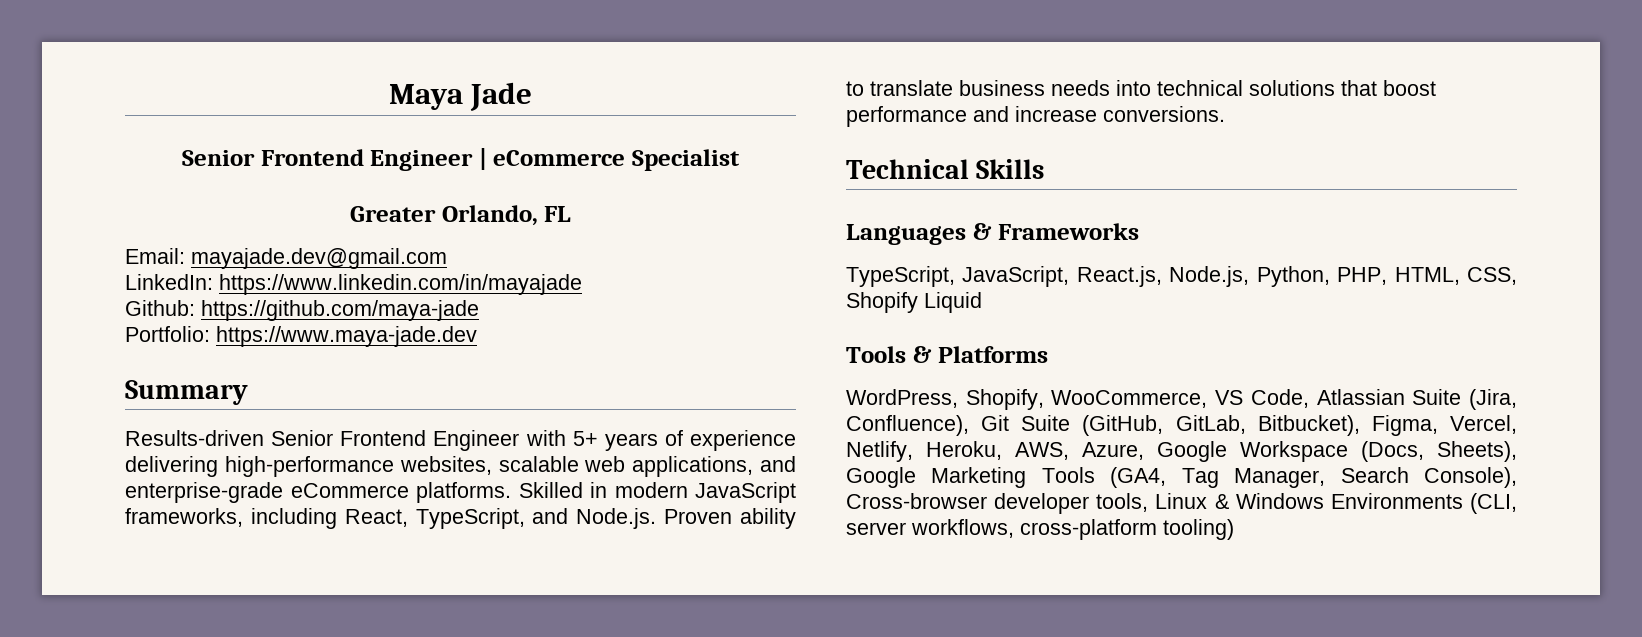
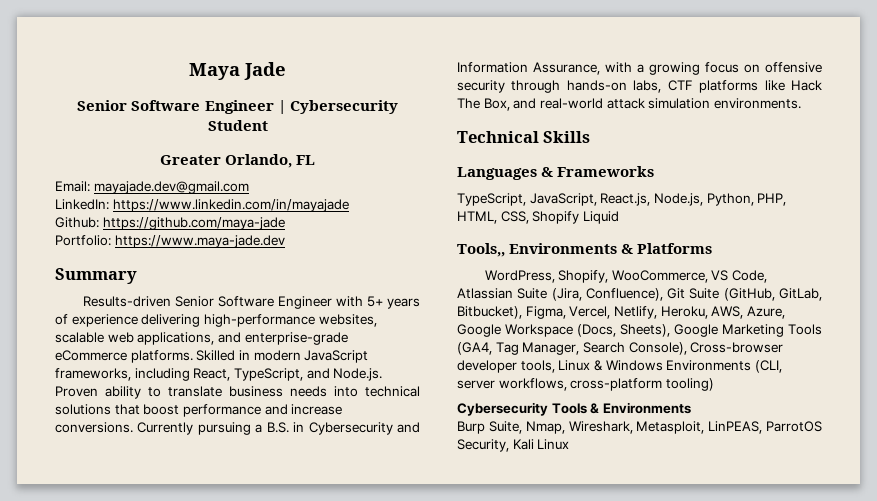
- Senior Frontend Engineer | eCommerce Specialist
+ Senior Software Engineer | Cybersecurity Student
- Results-driven Senior Frontend Engineer with 5+ years of experience delivering high-performance websites, scalable web applications, and enterprise-grade eCommerce platforms.
+ Results-driven Senior Software Engineer with 5+ years of experience delivering high-performance websites, scalable web applications, and enterprise-grade eCommerce platforms.
+ Currently pursuing a B.S. in Cybersecurity and Information Assurance, with a growing focus on offensive security through hands-on labs, CTF platforms like Hack The Box, and real-world attack simulation environments.
- Tools & Platforms
+ Tools,, Environments & Platforms
+ Cybersecurity Tools & Environments
+ Burp Suite, Nmap, Wireshark, Metasploit, LinPEAS, ParrotOS Security, Kali Linux

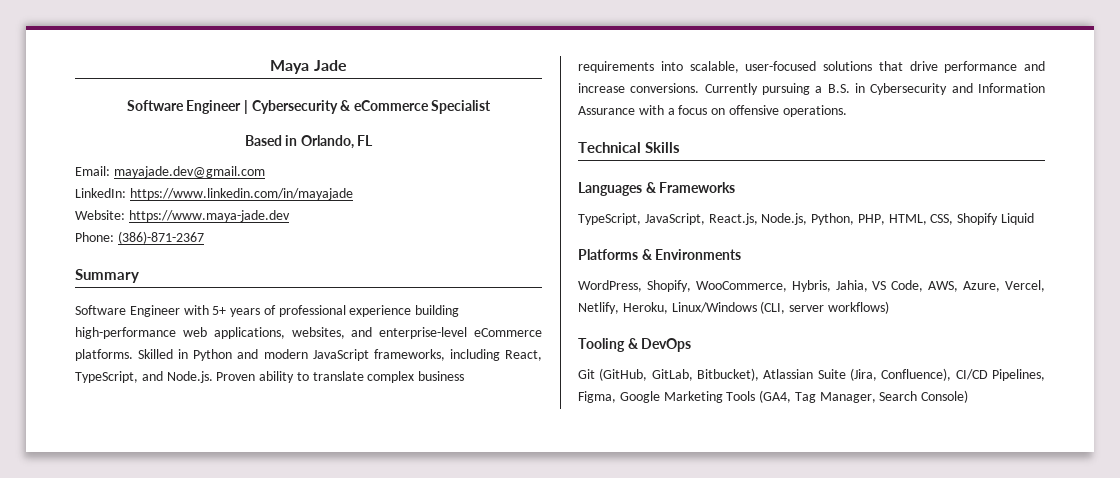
- Senior Software Engineer | Cybersecurity Student
- Greater Orlando, FL
+ Software Engineer | Cybersecurity & eCommerce Specialist
+ Based in Orlando, FL
- Github: https://github.com/maya-jade
- Portfolio: https://www.maya-jade.dev
+ Website: https://www.maya-jade.dev
+ Phone: (386)-871-2367
- Results-driven Senior Software Engineer with 5+ years of experience delivering high-performance websites, scalable web applications, and enterprise-grade eCommerce platforms.
+ Software Engineer with 5+ years of professional experience building high-performance web applications, websites, and enterprise-level eCommerce platforms.
- Skilled in modern JavaScript frameworks, including React, TypeScript, and Node.js. Proven ability to translate business needs into technical solutions that boost performance and increase conversions.
+ Skilled in Python and modern JavaScript frameworks, including React, TypeScript, and Node.js. Proven ability to translate complex business requirements into scalable, user-focused solutions that drive performance and increase conversions.
- Currently pursuing a B.S. in Cybersecurity and Information Assurance, with a growing focus on offensive security through hands-on labs, CTF platforms like Hack The Box, and real-world attack simulation environments.
+ Currently pursuing a B.S. in Cybersecurity and Information Assurance with a focus on offensive operations.
- Tools,, Environments & Platforms
+ Platforms & Environments
- WordPress, Shopify, WooCommerce, VS Code, Atlassian Suite (Jira, Confluence), Git Suite (GitHub, GitLab, Bitbucket), Figma, Vercel, Netlify, Heroku, AWS, Azure, Google Workspace (Docs, Sheets), Google Marketing Tools (GA4, Tag Manager, Search Console), Cross-browser developer tools, Linux & Windows Environments (CLI, server workflows, cross-platform tooling)
- Cybersecurity Tools & Environments
- Burp Suite, Nmap, Wireshark, Metasploit, LinPEAS, ParrotOS Security, Kali Linux
+ WordPress, Shopify, WooCommerce, Hybris, Jahia, VS Code, AWS, Azure, Vercel, Netlify, Heroku, Linux/Windows (CLI, server workflows)
+ Tooling & DevOps
+ Git (GitHub, GitLab, Bitbucket), Atlassian Suite (Jira, Confluence), CI/CD Pipelines, Figma, Google Marketing Tools (GA4, Tag Manager, Search Console)

